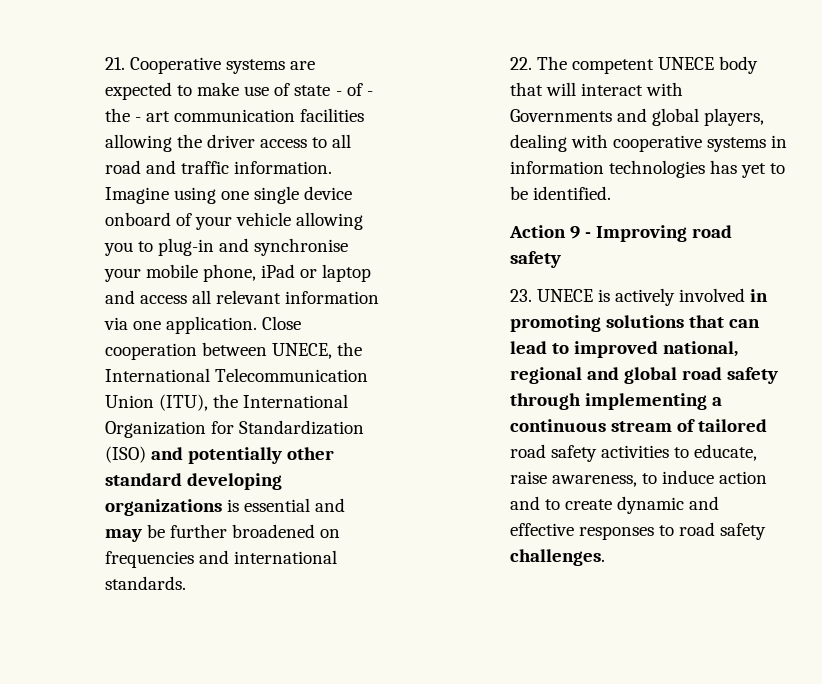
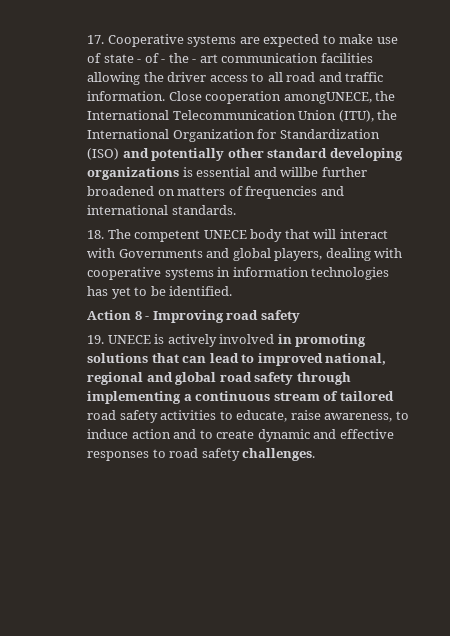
- 21. Cooperative systems are expected to make use of state - of - the - art communication facilities allowing the driver access to all road and traffic information.
+ 17. Cooperative systems are expected to make use of state - of - the - art communication facilities allowing the driver access to all road and traffic information.
- Imagine using one single device onboard of your vehicle allowing you to plug-in and synchronise your mobile phone, iPad or laptop and access all relevant information via one application. Close cooperation between UNECE, the International Telecommunication Union (ITU), the International Organization for Standardization (ISO) and potentially other standard developing organizations is essential and may be further broadened on frequencies and international standards.
+ Close cooperation amongUNECE, the International Telecommunication Union (ITU), the International Organization for Standardization (ISO) and potentially other standard developing organizations is essential and willbe further broadened on matters of frequencies and international standards.
- 22. The competent UNECE body that will interact with Governments and global players, dealing with cooperative systems in information technologies has yet to be identified.
+ 18. The competent UNECE body that will interact with Governments and global players, dealing with cooperative systems in information technologies has yet to be identified.
- Action 9 - Improving road safety
+ Action 8 - Improving road safety
- 23. UNECE is actively involved in promoting solutions that can lead to improved national, regional and global road safety through implementing a continuous stream of tailored road safety activities to educate, raise awareness, to induce action and to create dynamic and effective responses to road safety challenges.
+ 19. UNECE is actively involved in promoting solutions that can lead to improved national, regional and global road safety through implementing a continuous stream of tailored road safety activities to educate, raise awareness, to induce action and to create dynamic and effective responses to road safety challenges.

